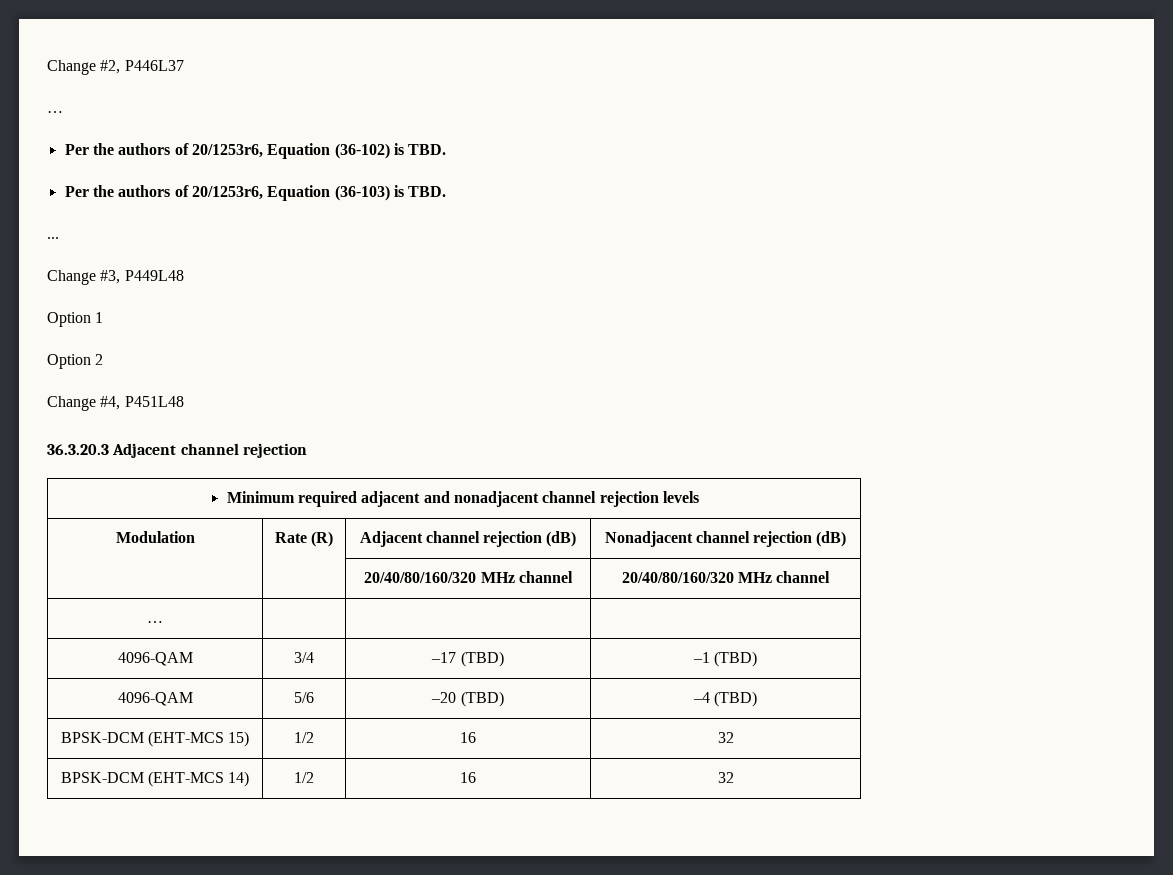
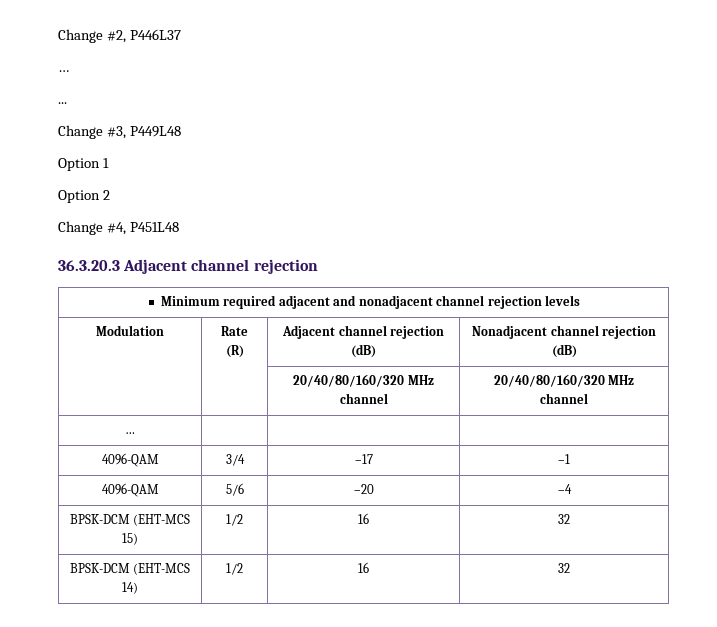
- Per the authors of 20/1253r6, Equation (36-102) is TBD.
- Per the authors of 20/1253r6, Equation (36-103) is TBD.
- 4096-QAM | 3/4 | –17 (TBD) | –1 (TBD)
+ 4096-QAM | 3/4 | –17 | –1
- 4096-QAM | 5/6 | –20 (TBD) | –4 (TBD)
+ 4096-QAM | 5/6 | –20 | –4

